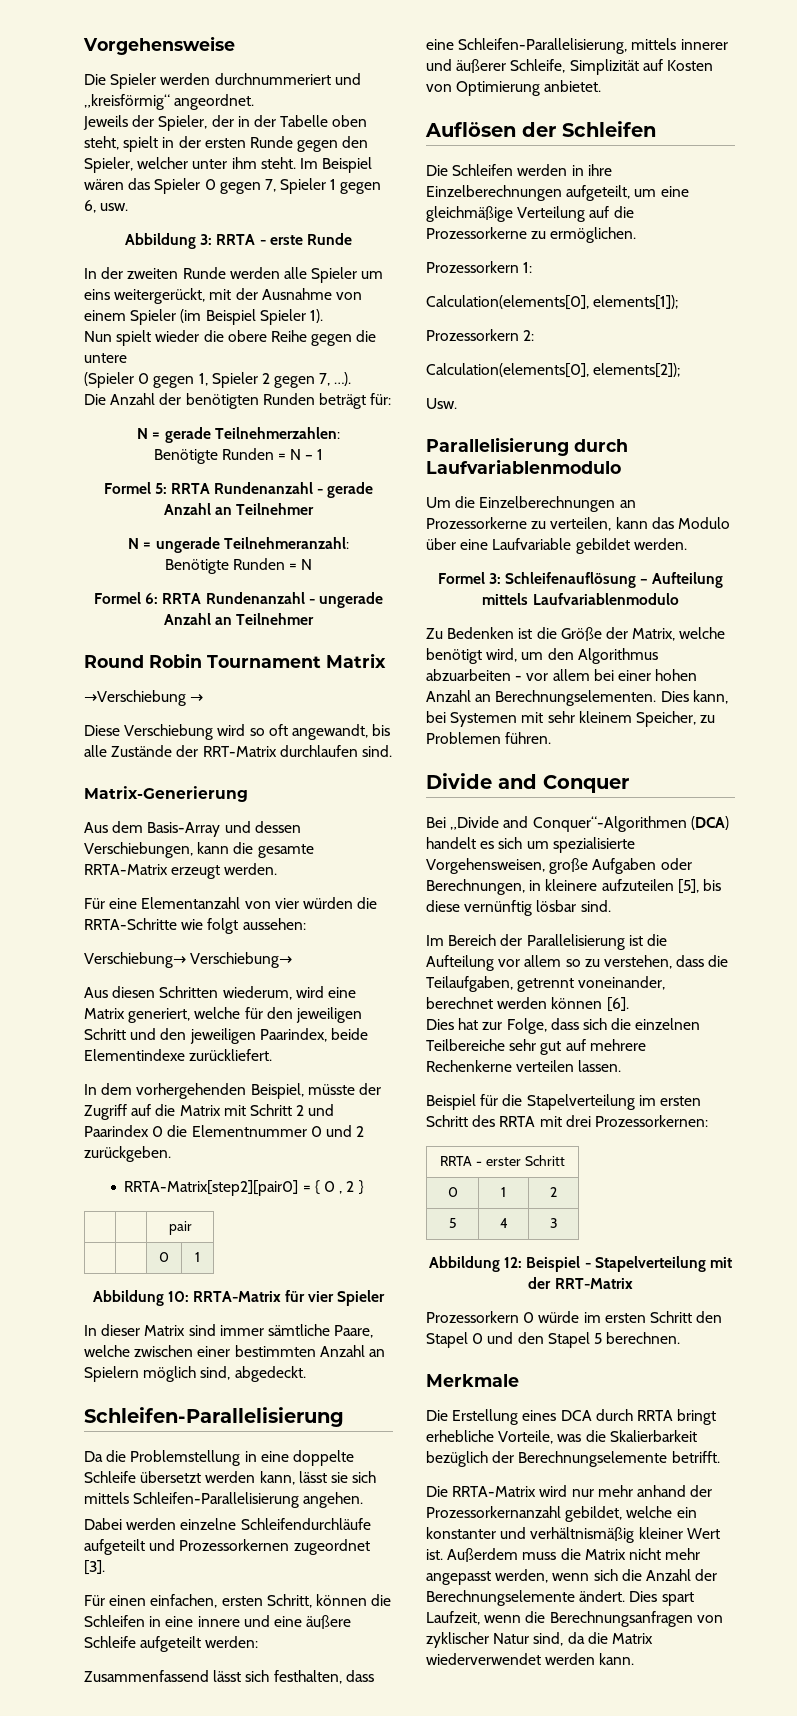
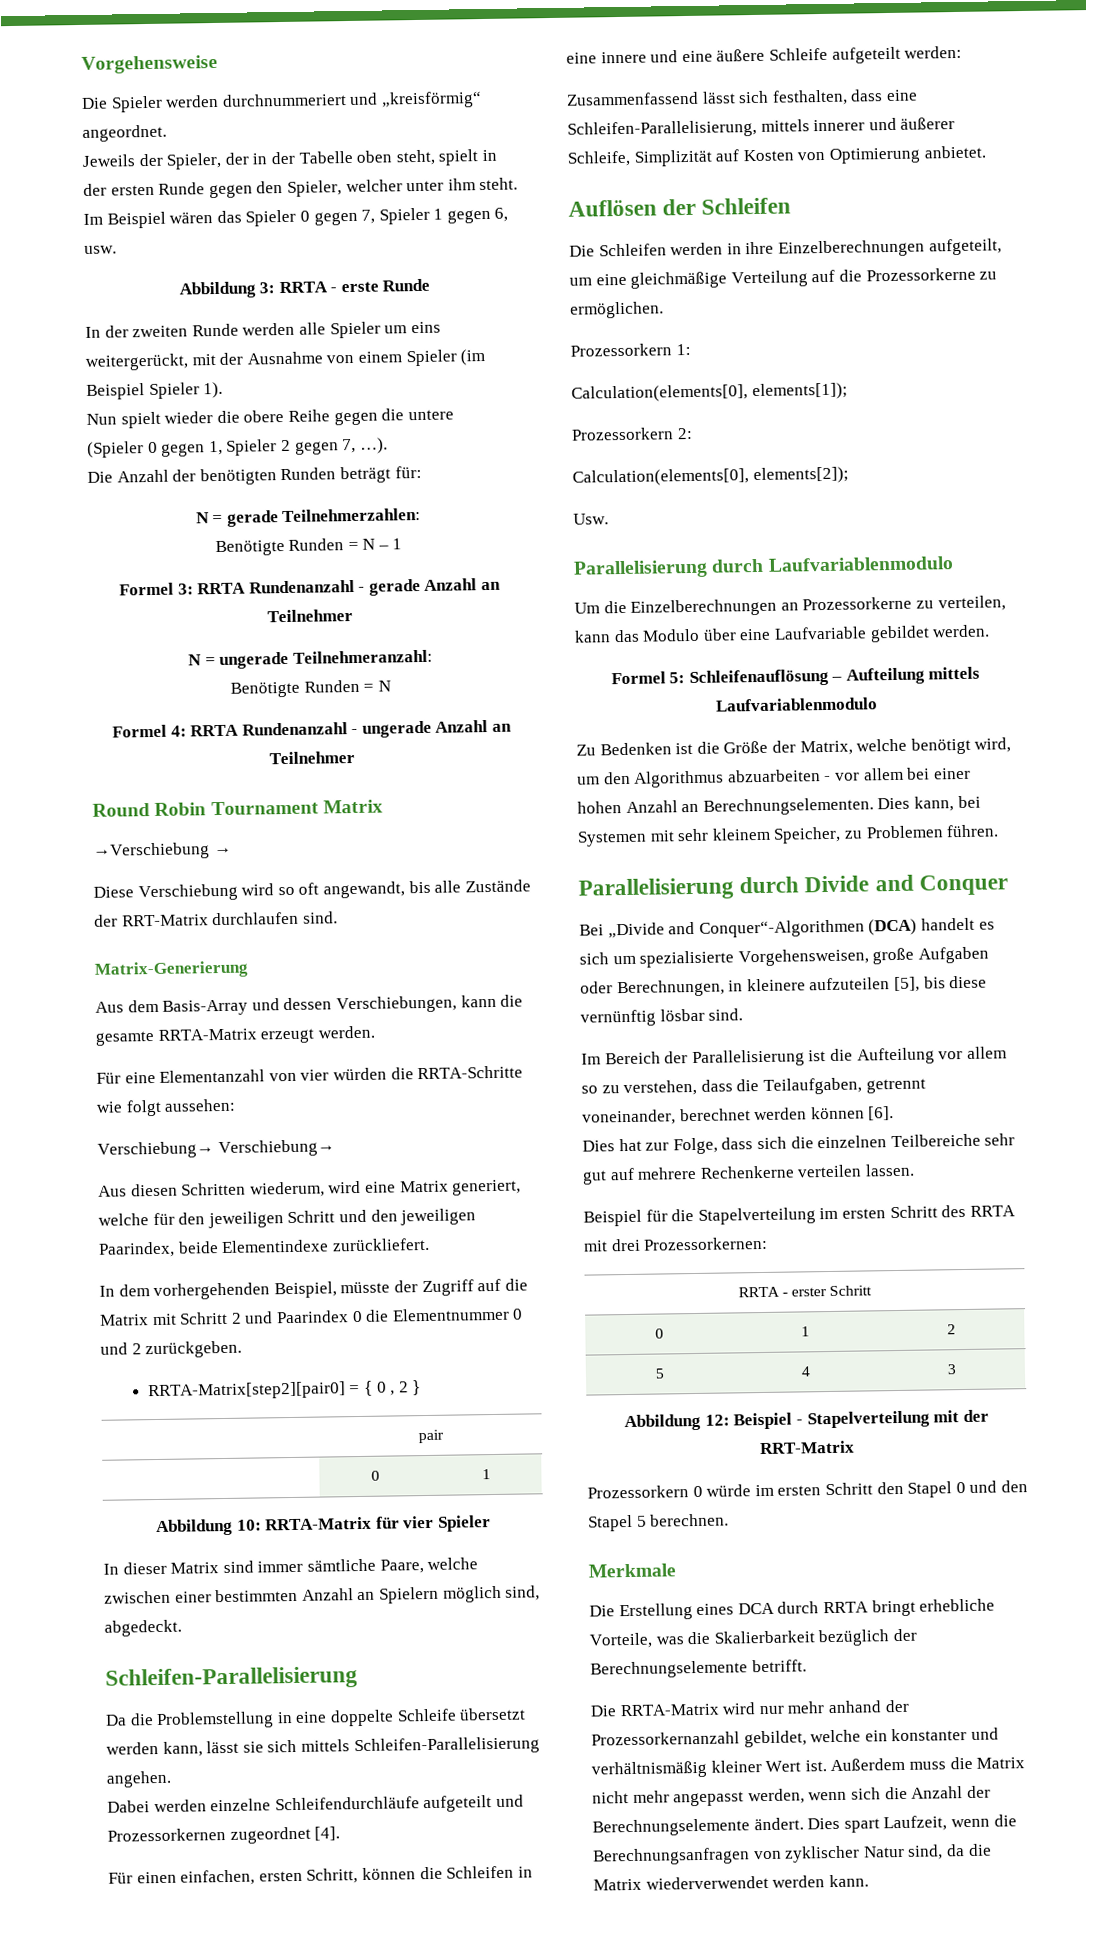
- Formel 5: RRTA Rundenanzahl - gerade Anzahl an Teilnehmer
+ Formel 3: RRTA Rundenanzahl - gerade Anzahl an Teilnehmer
- Formel 6: RRTA Rundenanzahl - ungerade Anzahl an Teilnehmer
+ Formel 4: RRTA Rundenanzahl - ungerade Anzahl an Teilnehmer
- Dabei werden einzelne Schleifendurchläufe aufgeteilt und Prozessorkernen zugeordnet [3].
+ Dabei werden einzelne Schleifendurchläufe aufgeteilt und Prozessorkernen zugeordnet [4].
- Formel 3: Schleifenauflösung – Aufteilung mittels Laufvariablenmodulo
+ Formel 5: Schleifenauflösung – Aufteilung mittels Laufvariablenmodulo
- Divide and Conquer
+ Parallelisierung durch Divide and Conquer

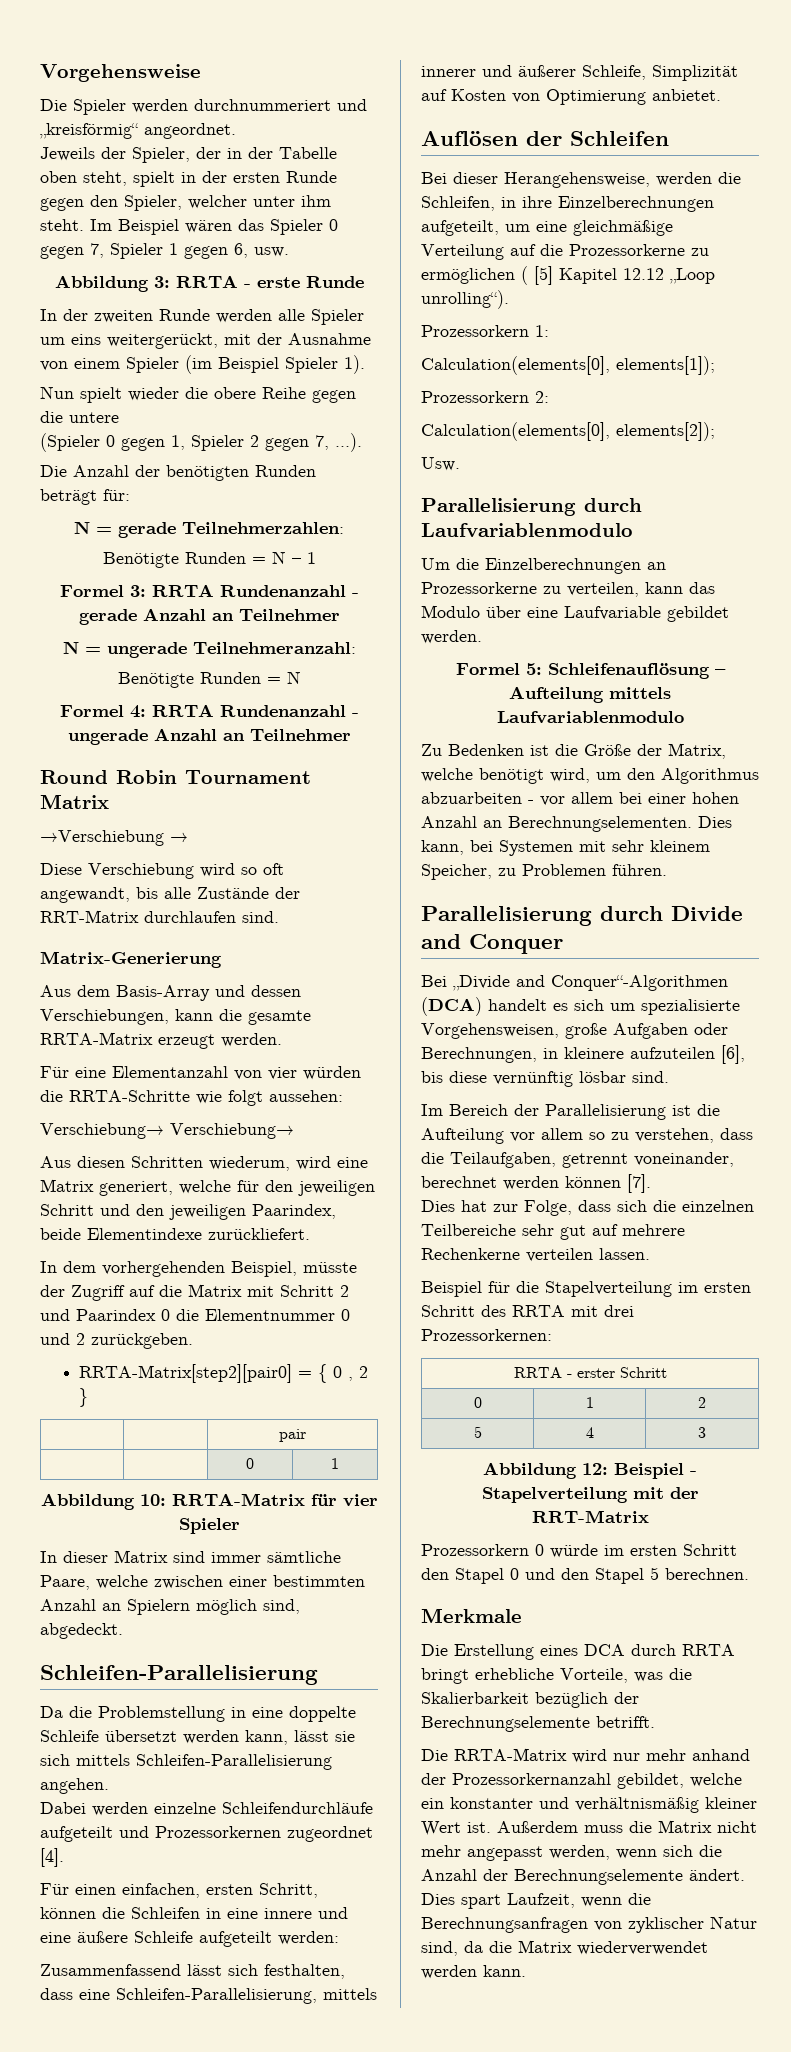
- Die Schleifen werden in ihre Einzelberechnungen aufgeteilt, um eine gleichmäßige Verteilung auf die Prozessorkerne zu ermöglichen.
+ Bei dieser Herangehensweise, werden die Schleifen, in ihre Einzelberechnungen aufgeteilt, um eine gleichmäßige Verteilung auf die Prozessorkerne zu ermöglichen ( [5] Kapitel 12.12 „Loop unrolling“).
- Bei „Divide and Conquer“-Algorithmen (DCA) handelt es sich um spezialisierte Vorgehensweisen, große Aufgaben oder Berechnungen, in kleinere aufzuteilen [5], bis diese vernünftig lösbar sind.
+ Bei „Divide and Conquer“-Algorithmen (DCA) handelt es sich um spezialisierte Vorgehensweisen, große Aufgaben oder Berechnungen, in kleinere aufzuteilen [6], bis diese vernünftig lösbar sind.
- Im Bereich der Parallelisierung ist die Aufteilung vor allem so zu verstehen, dass die Teilaufgaben, getrennt voneinander, berechnet werden können [6].
+ Im Bereich der Parallelisierung ist die Aufteilung vor allem so zu verstehen, dass die Teilaufgaben, getrennt voneinander, berechnet werden können [7].

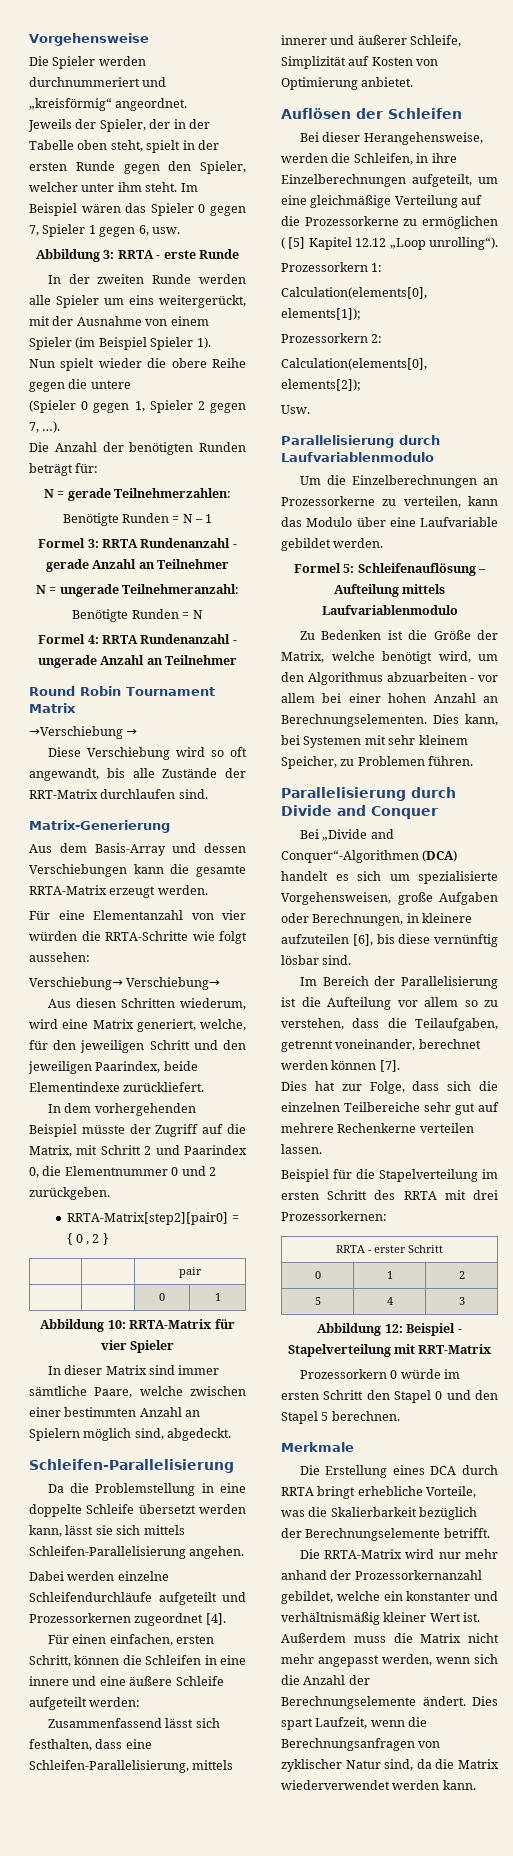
- Aus dem Basis-Array und dessen Verschiebungen, kann die gesamte RRTA-Matrix erzeugt werden.
+ Aus dem Basis-Array und dessen Verschiebungen kann die gesamte RRTA-Matrix erzeugt werden.
- Aus diesen Schritten wiederum, wird eine Matrix generiert, welche für den jeweiligen Schritt und den jeweiligen Paarindex, beide Elementindexe zurückliefert.
+ Aus diesen Schritten wiederum, wird eine Matrix generiert, welche, für den jeweiligen Schritt und den jeweiligen Paarindex, beide Elementindexe zurückliefert.
- In dem vorhergehenden Beispiel, müsste der Zugriff auf die Matrix mit Schritt 2 und Paarindex 0 die Elementnummer 0 und 2 zurückgeben.
+ In dem vorhergehenden Beispiel müsste der Zugriff auf die Matrix, mit Schritt 2 und Paarindex 0, die Elementnummer 0 und 2 zurückgeben.
- Abbildung 12: Beispiel - Stapelverteilung mit der RRT-Matrix
+ Abbildung 12: Beispiel - Stapelverteilung mit RRT-Matrix

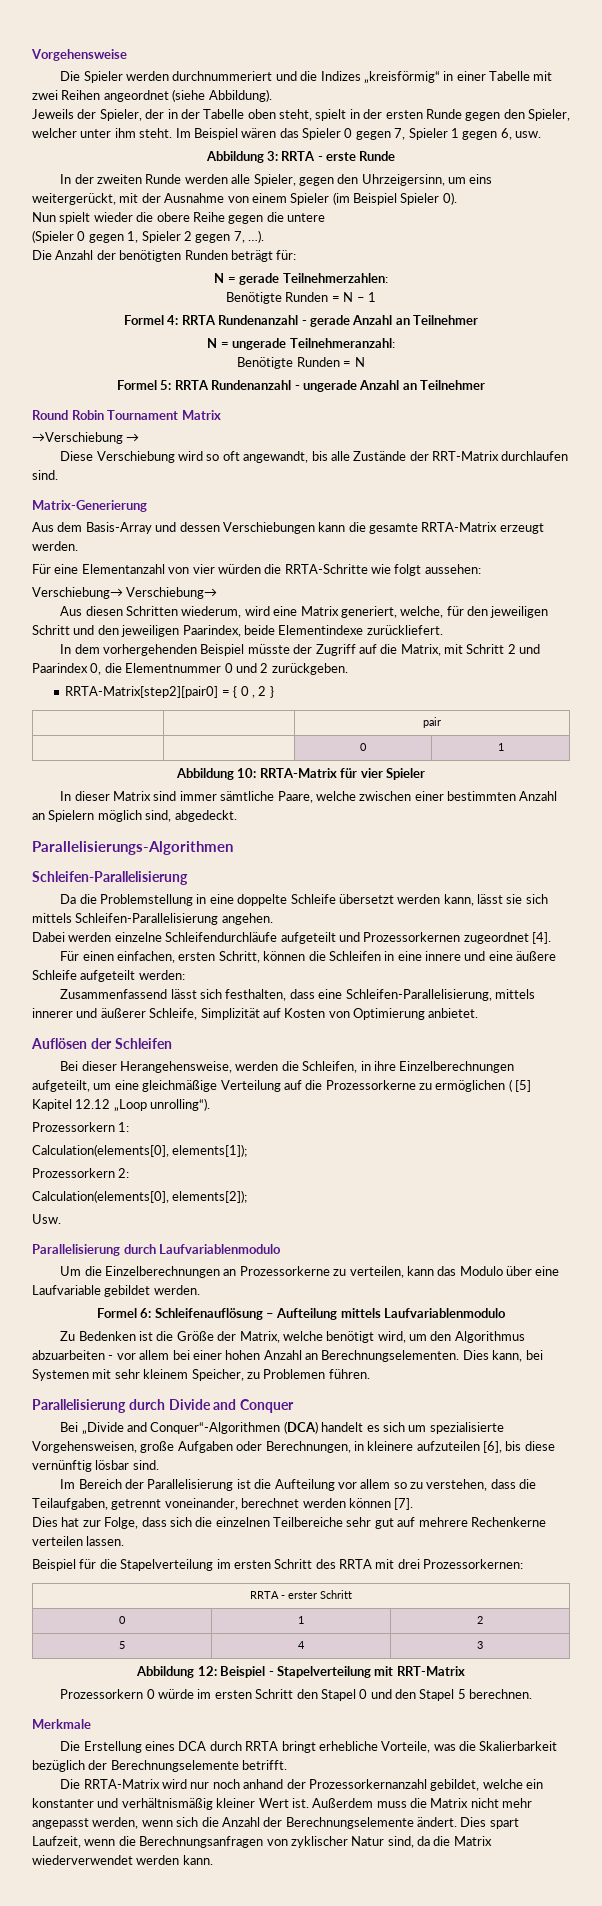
- Die Spieler werden durchnummeriert und „kreisförmig“ angeordnet.
+ Die Spieler werden durchnummeriert und die Indizes „kreisförmig“ in einer Tabelle mit zwei Reihen angeordnet (siehe Abbildung).
- In der zweiten Runde werden alle Spieler um eins weitergerückt, mit der Ausnahme von einem Spieler (im Beispiel Spieler 1).
+ In der zweiten Runde werden alle Spieler, gegen den Uhrzeigersinn, um eins weitergerückt, mit der Ausnahme von einem Spieler (im Beispiel Spieler 0).
- Formel 3: RRTA Rundenanzahl - gerade Anzahl an Teilnehmer
+ Formel 4: RRTA Rundenanzahl - gerade Anzahl an Teilnehmer
- Formel 4: RRTA Rundenanzahl - ungerade Anzahl an Teilnehmer
+ Formel 5: RRTA Rundenanzahl - ungerade Anzahl an Teilnehmer
+ Parallelisierungs-Algorithmen
- Formel 5: Schleifenauflösung – Aufteilung mittels Laufvariablenmodulo
+ Formel 6: Schleifenauflösung – Aufteilung mittels Laufvariablenmodulo
- Die RRTA-Matrix wird nur mehr anhand der Prozessorkernanzahl gebildet, welche ein konstanter und verhältnismäßig kleiner Wert ist.
+ Die RRTA-Matrix wird nur noch anhand der Prozessorkernanzahl gebildet, welche ein konstanter und verhältnismäßig kleiner Wert ist.

